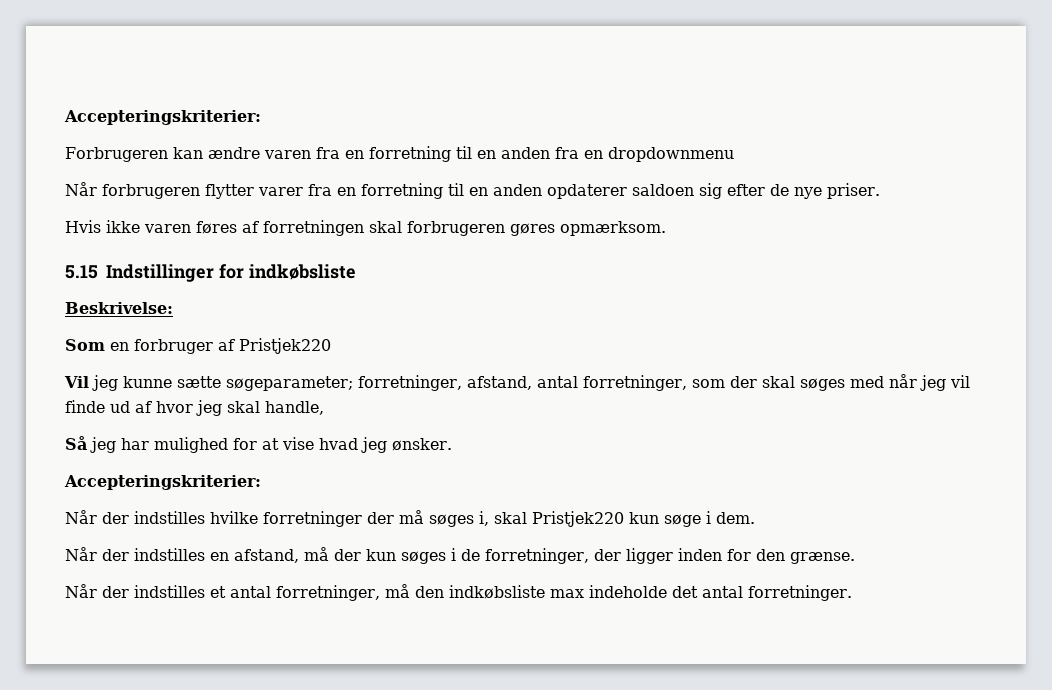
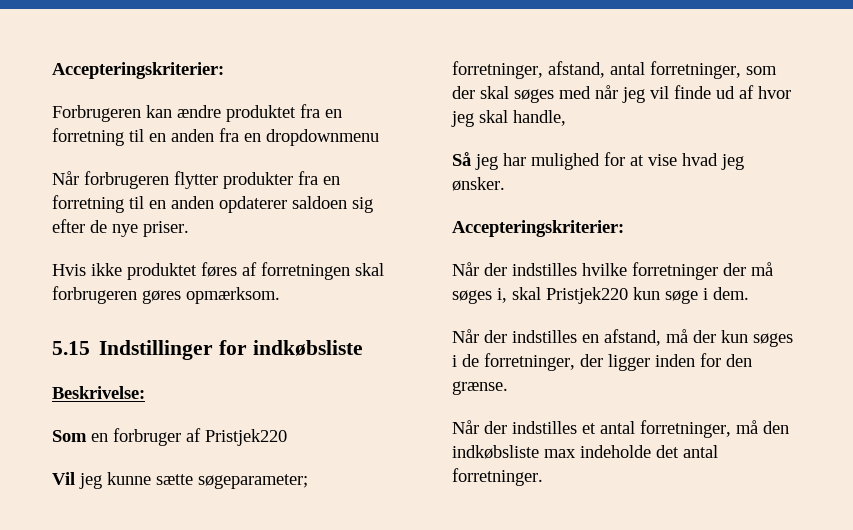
- Forbrugeren kan ændre varen fra en forretning til en anden fra en dropdownmenu
+ Forbrugeren kan ændre produktet fra en forretning til en anden fra en dropdownmenu
- Når forbrugeren flytter varer fra en forretning til en anden opdaterer saldoen sig efter de nye priser.
+ Når forbrugeren flytter produkter fra en forretning til en anden opdaterer saldoen sig efter de nye priser.
- Hvis ikke varen føres af forretningen skal forbrugeren gøres opmærksom.
+ Hvis ikke produktet føres af forretningen skal forbrugeren gøres opmærksom.

